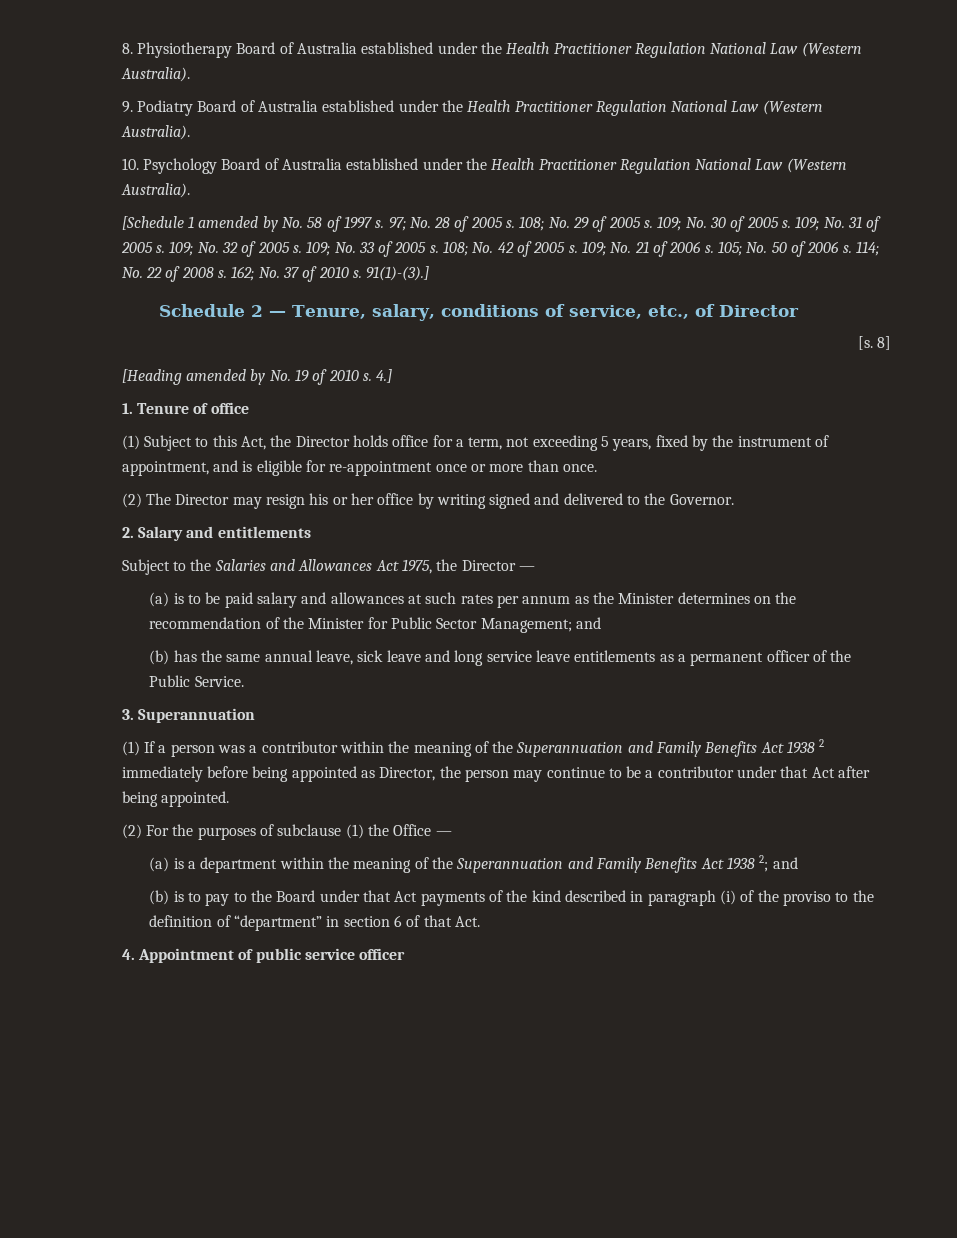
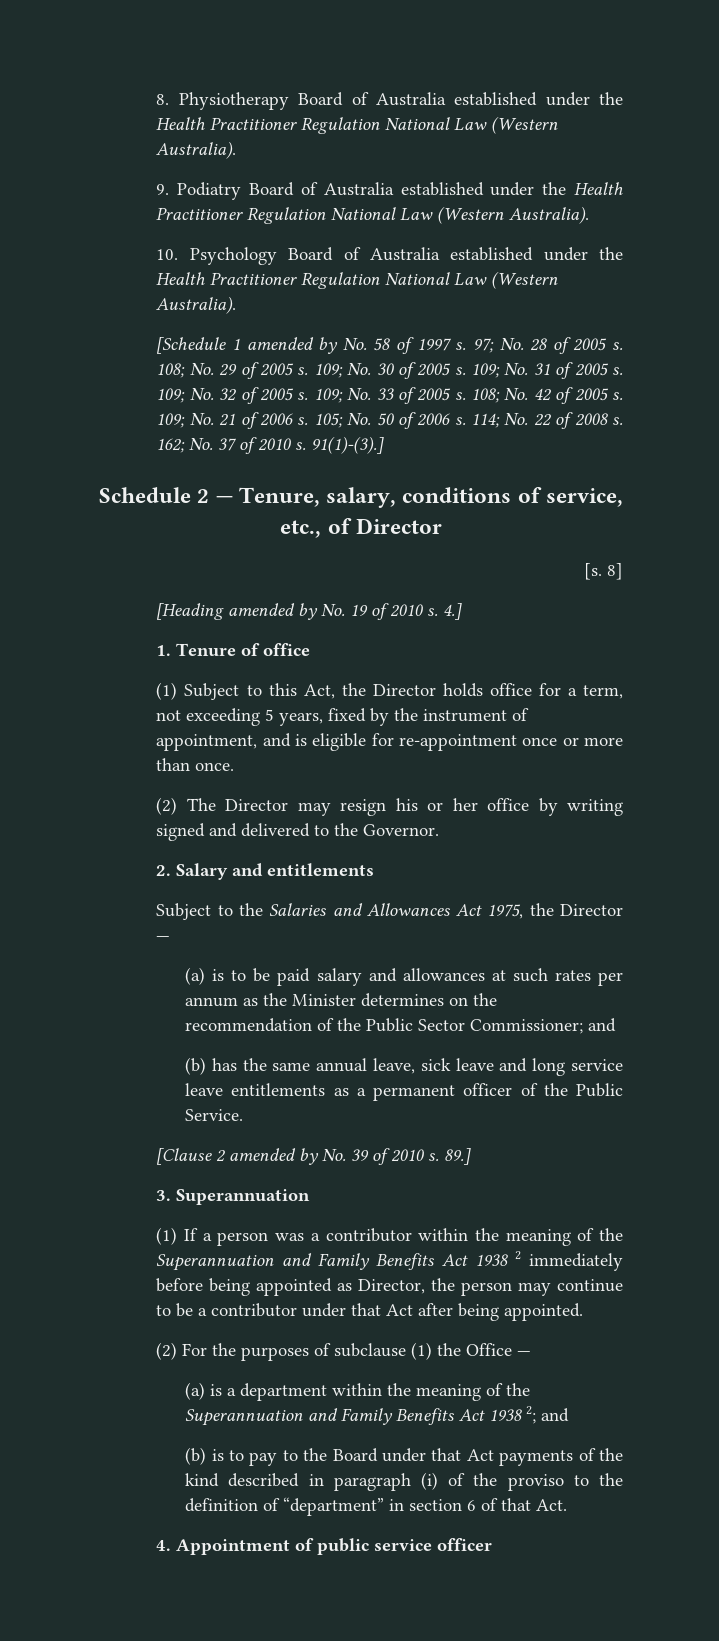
- (a) is to be paid salary and allowances at such rates per annum as the Minister determines on the recommendation of the Minister for Public Sector Management; and
+ (a) is to be paid salary and allowances at such rates per annum as the Minister determines on the recommendation of the Public Sector Commissioner; and
+ [Clause 2 amended by No. 39 of 2010 s. 89.]

